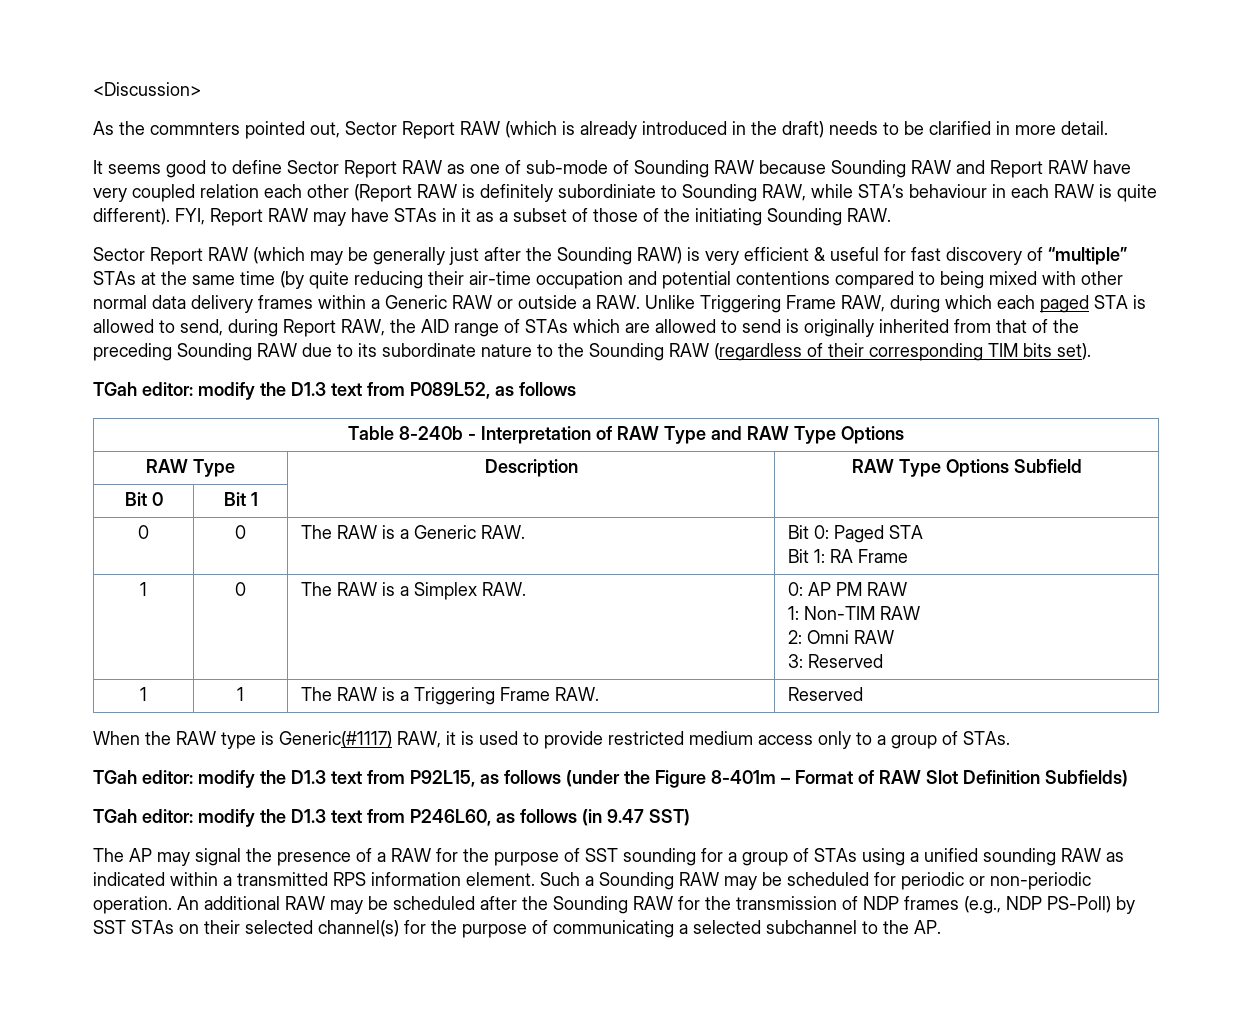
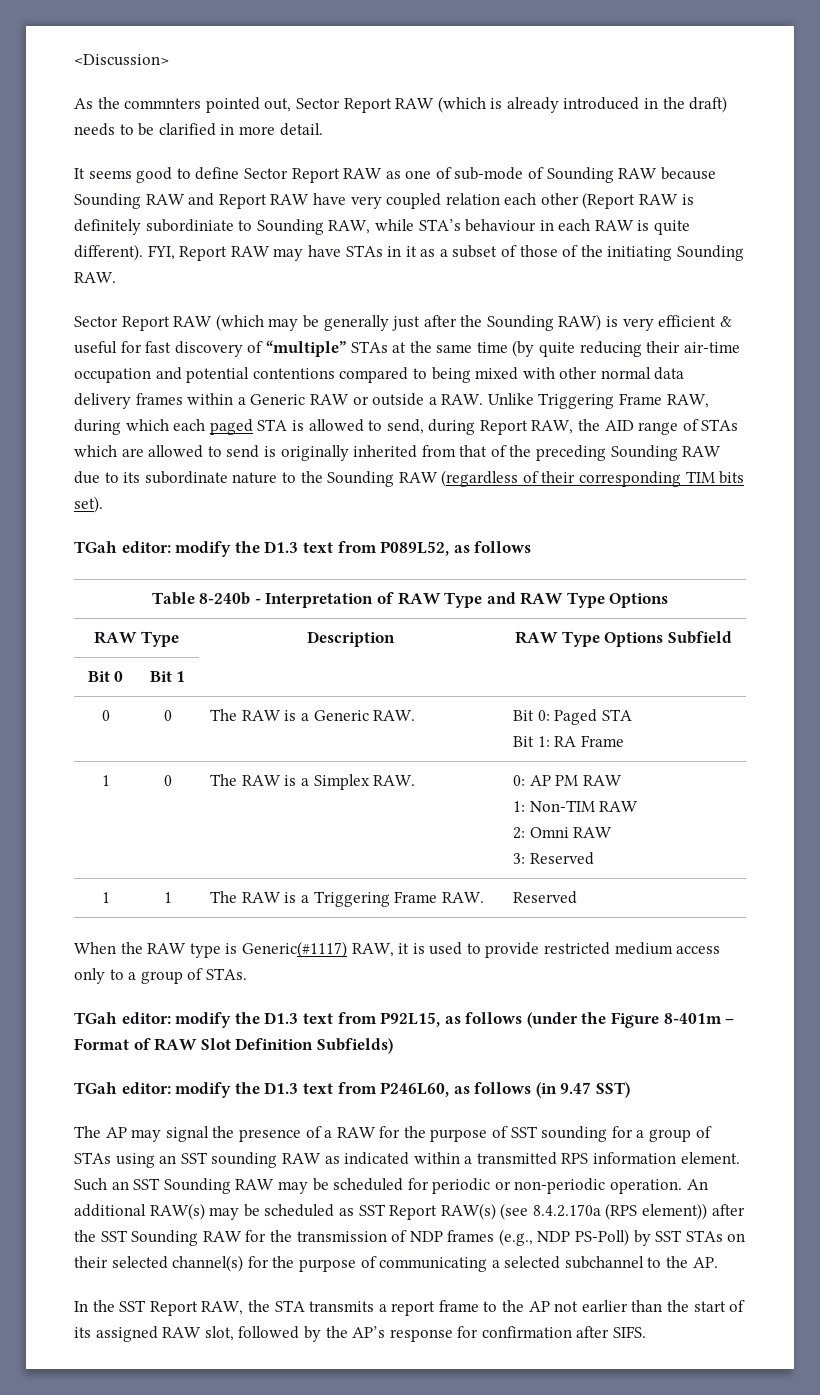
- The AP may signal the presence of a RAW for the purpose of SST sounding for a group of STAs using a unified sounding RAW as indicated within a transmitted RPS information element.
+ The AP may signal the presence of a RAW for the purpose of SST sounding for a group of STAs using an SST sounding RAW as indicated within a transmitted RPS information element.
- Such a Sounding RAW may be scheduled for periodic or non-periodic operation.
+ Such an SST Sounding RAW may be scheduled for periodic or non-periodic operation.
- An additional RAW may be scheduled after the Sounding RAW for the transmission of NDP frames (e.g., NDP PS-Poll) by SST STAs on their selected channel(s) for the purpose of communicating a selected subchannel to the AP.
+ An additional RAW(s) may be scheduled as SST Report RAW(s) (see 8.4.2.170a (RPS element)) after the SST Sounding RAW for the transmission of NDP frames (e.g., NDP PS-Poll) by SST STAs on their selected channel(s) for the purpose of communicating a selected subchannel to the AP.
+ In the SST Report RAW, the STA transmits a report frame to the AP not earlier than the start of its assigned RAW slot, followed by the AP’s response for confirmation after SIFS.

